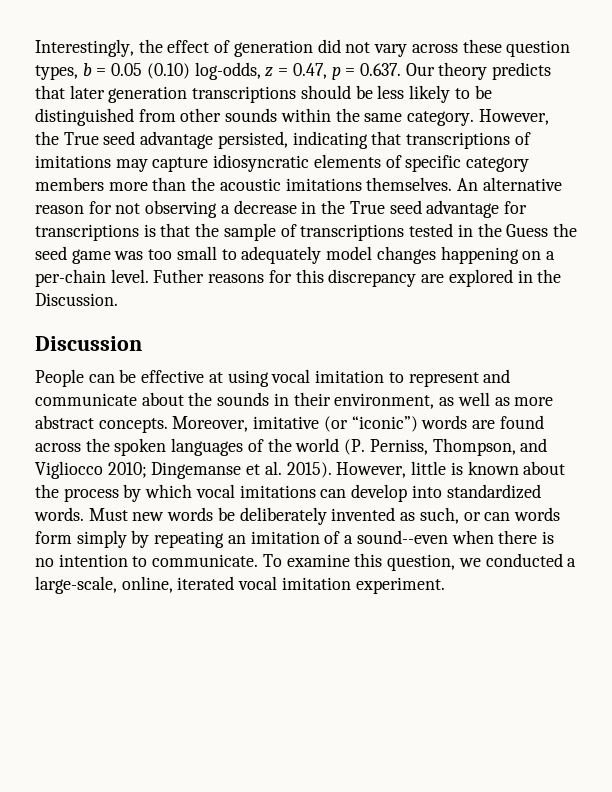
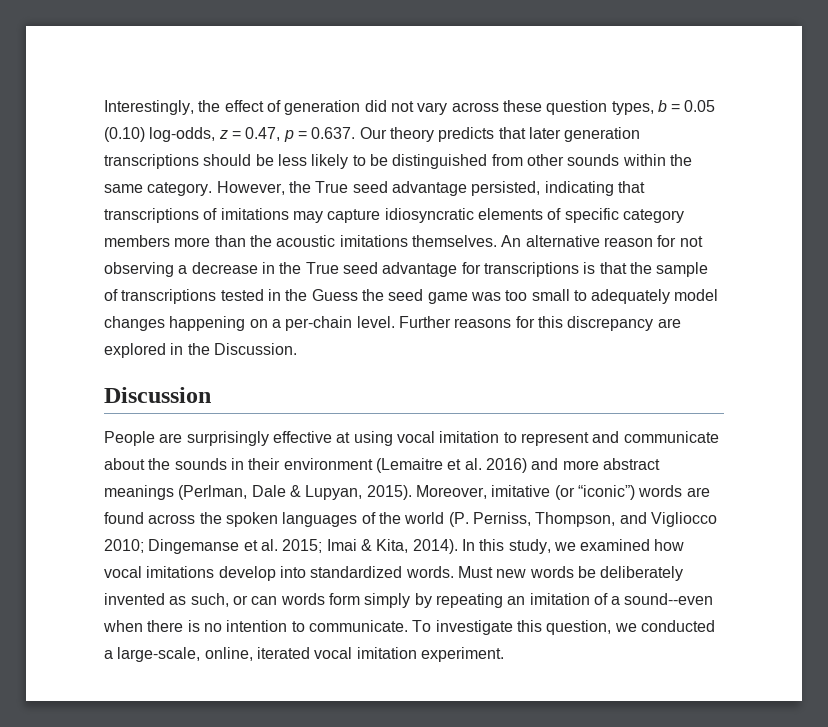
- Futher reasons for this discrepancy are explored in the Discussion.
+ Further reasons for this discrepancy are explored in the Discussion.
- People can be effective at using vocal imitation to represent and communicate about the sounds in their environment, as well as more abstract concepts.
+ People are surprisingly effective at using vocal imitation to represent and communicate about the sounds in their environment (Lemaitre et al. 2016) and more abstract meanings (Perlman, Dale & Lupyan, 2015).
- Moreover, imitative (or “iconic”) words are found across the spoken languages of the world (P. Perniss, Thompson, and Vigliocco 2010; Dingemanse et al. 2015). However, little is known about the process by which vocal imitations can develop into standardized words.
+ Moreover, imitative (or “iconic”) words are found across the spoken languages of the world (P. Perniss, Thompson, and Vigliocco 2010; Dingemanse et al. 2015; Imai & Kita, 2014). In this study, we examined how vocal imitations develop into standardized words.
- To examine this question, we conducted a large-scale, online, iterated vocal imitation experiment.
+ To investigate this question, we conducted a large-scale, online, iterated vocal imitation experiment.

